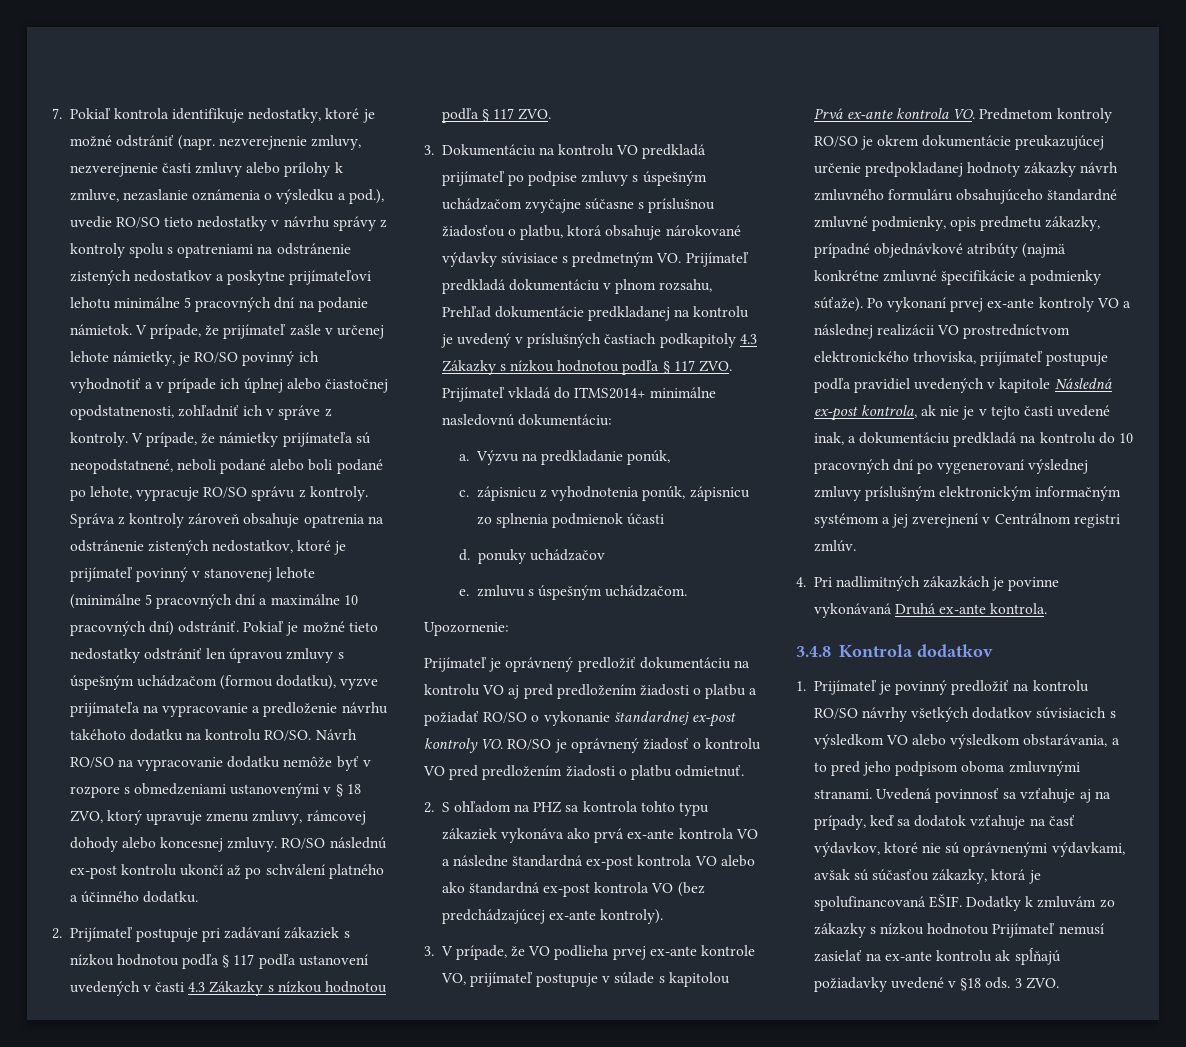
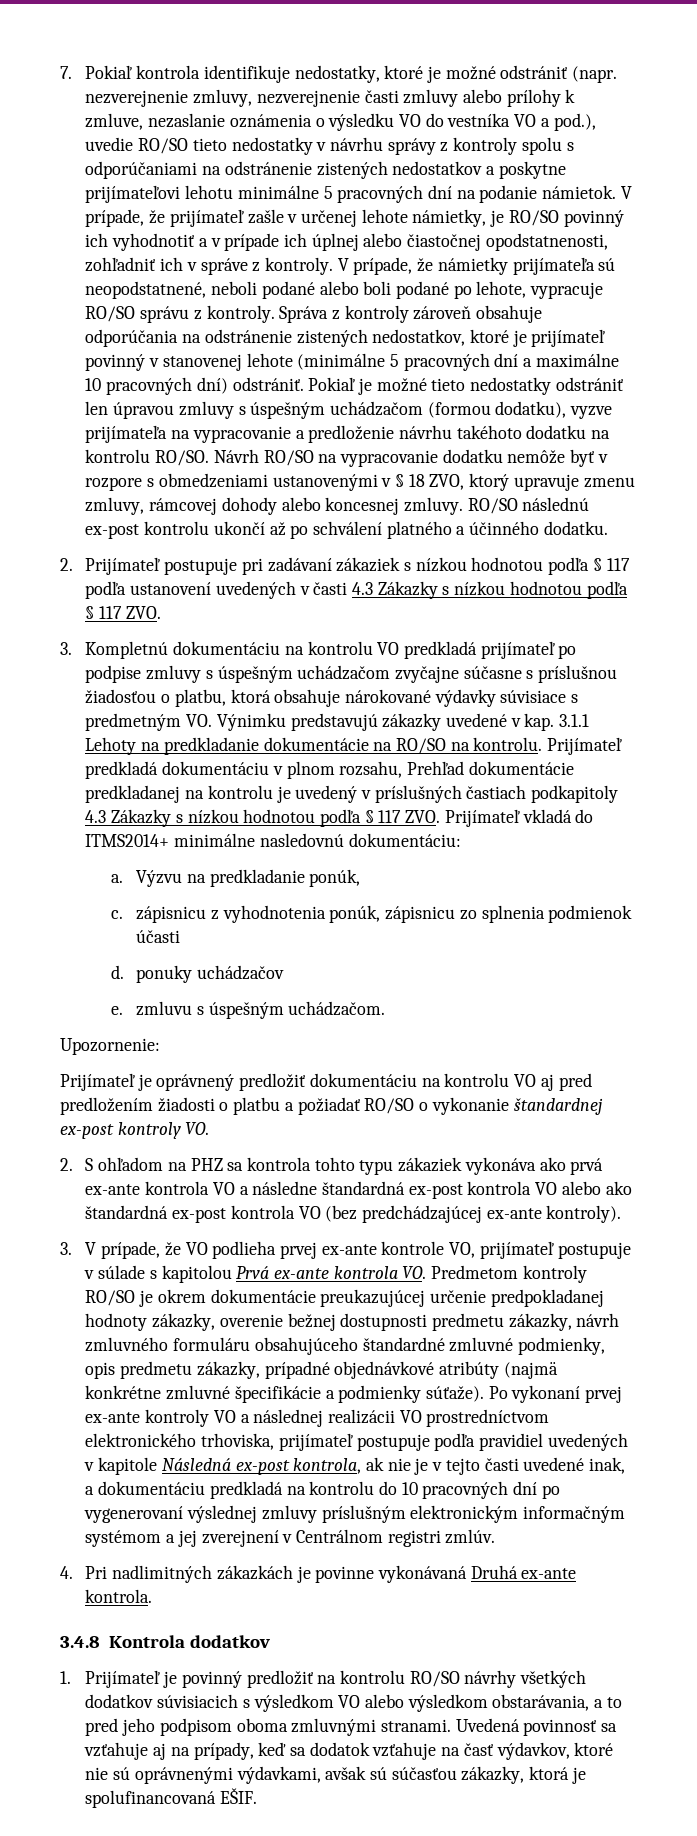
- 7. Pokiaľ kontrola identifikuje nedostatky, ktoré je možné odstrániť (napr. nezverejnenie zmluvy, nezverejnenie časti zmluvy alebo prílohy k zmluve, nezaslanie oznámenia o výsledku a pod.), uvedie RO/SO tieto nedostatky v návrhu správy z kontroly spolu s opatreniami na odstránenie zistených nedostatkov a poskytne prijímateľovi lehotu minimálne 5 pracovných dní na podanie námietok.
+ 7. Pokiaľ kontrola identifikuje nedostatky, ktoré je možné odstrániť (napr. nezverejnenie zmluvy, nezverejnenie časti zmluvy alebo prílohy k zmluve, nezaslanie oznámenia o výsledku VO do vestníka VO a pod.), uvedie RO/SO tieto nedostatky v návrhu správy z kontroly spolu s odporúčaniami na odstránenie zistených nedostatkov a poskytne prijímateľovi lehotu minimálne 5 pracovných dní na podanie námietok.
- Správa z kontroly zároveň obsahuje opatrenia na odstránenie zistených nedostatkov, ktoré je prijímateľ povinný v stanovenej lehote (minimálne 5 pracovných dní a maximálne 10 pracovných dní) odstrániť.
+ Správa z kontroly zároveň obsahuje odporúčania na odstránenie zistených nedostatkov, ktoré je prijímateľ povinný v stanovenej lehote (minimálne 5 pracovných dní a maximálne 10 pracovných dní) odstrániť.
- 3. Dokumentáciu na kontrolu VO predkladá prijímateľ po podpise zmluvy s úspešným uchádzačom zvyčajne súčasne s príslušnou žiadosťou o platbu, ktorá obsahuje nárokované výdavky súvisiace s predmetným VO. Prijímateľ predkladá dokumentáciu v plnom rozsahu, Prehľad dokumentácie predkladanej na kontrolu je uvedený v príslušných častiach podkapitoly 4.3 Zákazky s nízkou hodnotou podľa § 117 ZVO. Prijímateľ vkladá do ITMS2014+ minimálne nasledovnú dokumentáciu:
+ 3. Kompletnú dokumentáciu na kontrolu VO predkladá prijímateľ po podpise zmluvy s úspešným uchádzačom zvyčajne súčasne s príslušnou žiadosťou o platbu, ktorá obsahuje nárokované výdavky súvisiace s predmetným VO. Výnimku predstavujú zákazky uvedené v kap. 3.1.1 Lehoty na predkladanie dokumentácie na RO/SO na kontrolu. Prijímateľ predkladá dokumentáciu v plnom rozsahu, Prehľad dokumentácie predkladanej na kontrolu je uvedený v príslušných častiach podkapitoly 4.3 Zákazky s nízkou hodnotou podľa § 117 ZVO. Prijímateľ vkladá do ITMS2014+ minimálne nasledovnú dokumentáciu:
- Prijímateľ je oprávnený predložiť dokumentáciu na kontrolu VO aj pred predložením žiadosti o platbu a požiadať RO/SO o vykonanie štandardnej ex-post kontroly VO. RO/SO je oprávnený žiadosť o kontrolu VO pred predložením žiadosti o platbu odmietnuť.
+ Prijímateľ je oprávnený predložiť dokumentáciu na kontrolu VO aj pred predložením žiadosti o platbu a požiadať RO/SO o vykonanie štandardnej ex-post kontroly VO.
- 3. V prípade, že VO podlieha prvej ex-ante kontrole VO, prijímateľ postupuje v súlade s kapitolou Prvá ex-ante kontrola VO. Predmetom kontroly RO/SO je okrem dokumentácie preukazujúcej určenie predpokladanej hodnoty zákazky návrh zmluvného formuláru obsahujúceho štandardné zmluvné podmienky, opis predmetu zákazky, prípadné objednávkové atribúty (najmä konkrétne zmluvné špecifikácie a podmienky súťaže).
+ 3. V prípade, že VO podlieha prvej ex-ante kontrole VO, prijímateľ postupuje v súlade s kapitolou Prvá ex-ante kontrola VO. Predmetom kontroly RO/SO je okrem dokumentácie preukazujúcej určenie predpokladanej hodnoty zákazky, overenie bežnej dostupnosti predmetu zákazky, návrh zmluvného formuláru obsahujúceho štandardné zmluvné podmienky, opis predmetu zákazky, prípadné objednávkové atribúty (najmä konkrétne zmluvné špecifikácie a podmienky súťaže).
- Dodatky k zmluvám zo zákazky s nízkou hodnotou Prijímateľ nemusí zasielať na ex-ante kontrolu ak spĺňajú požiadavky uvedené v §18 ods. 3 ZVO.

